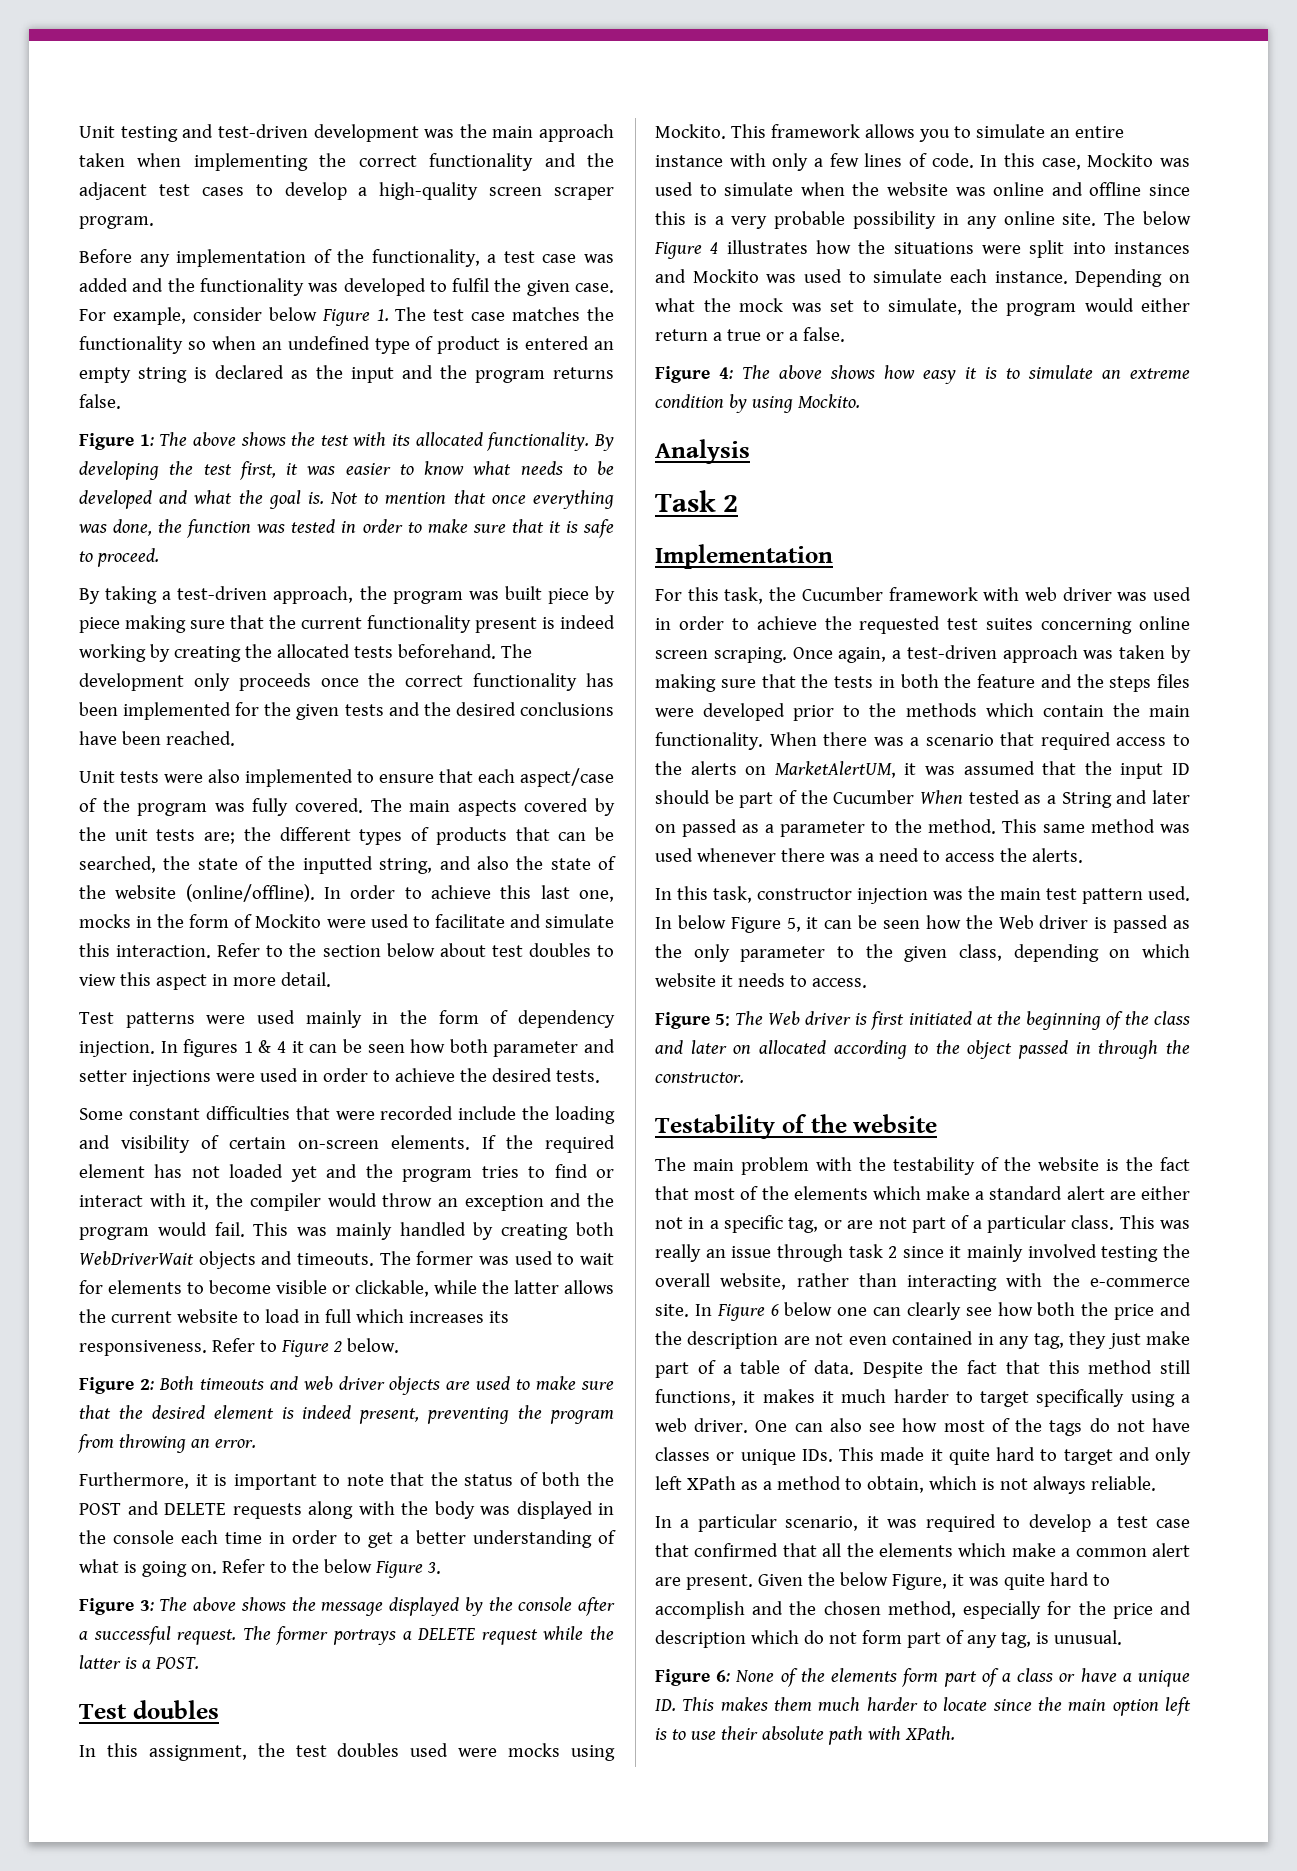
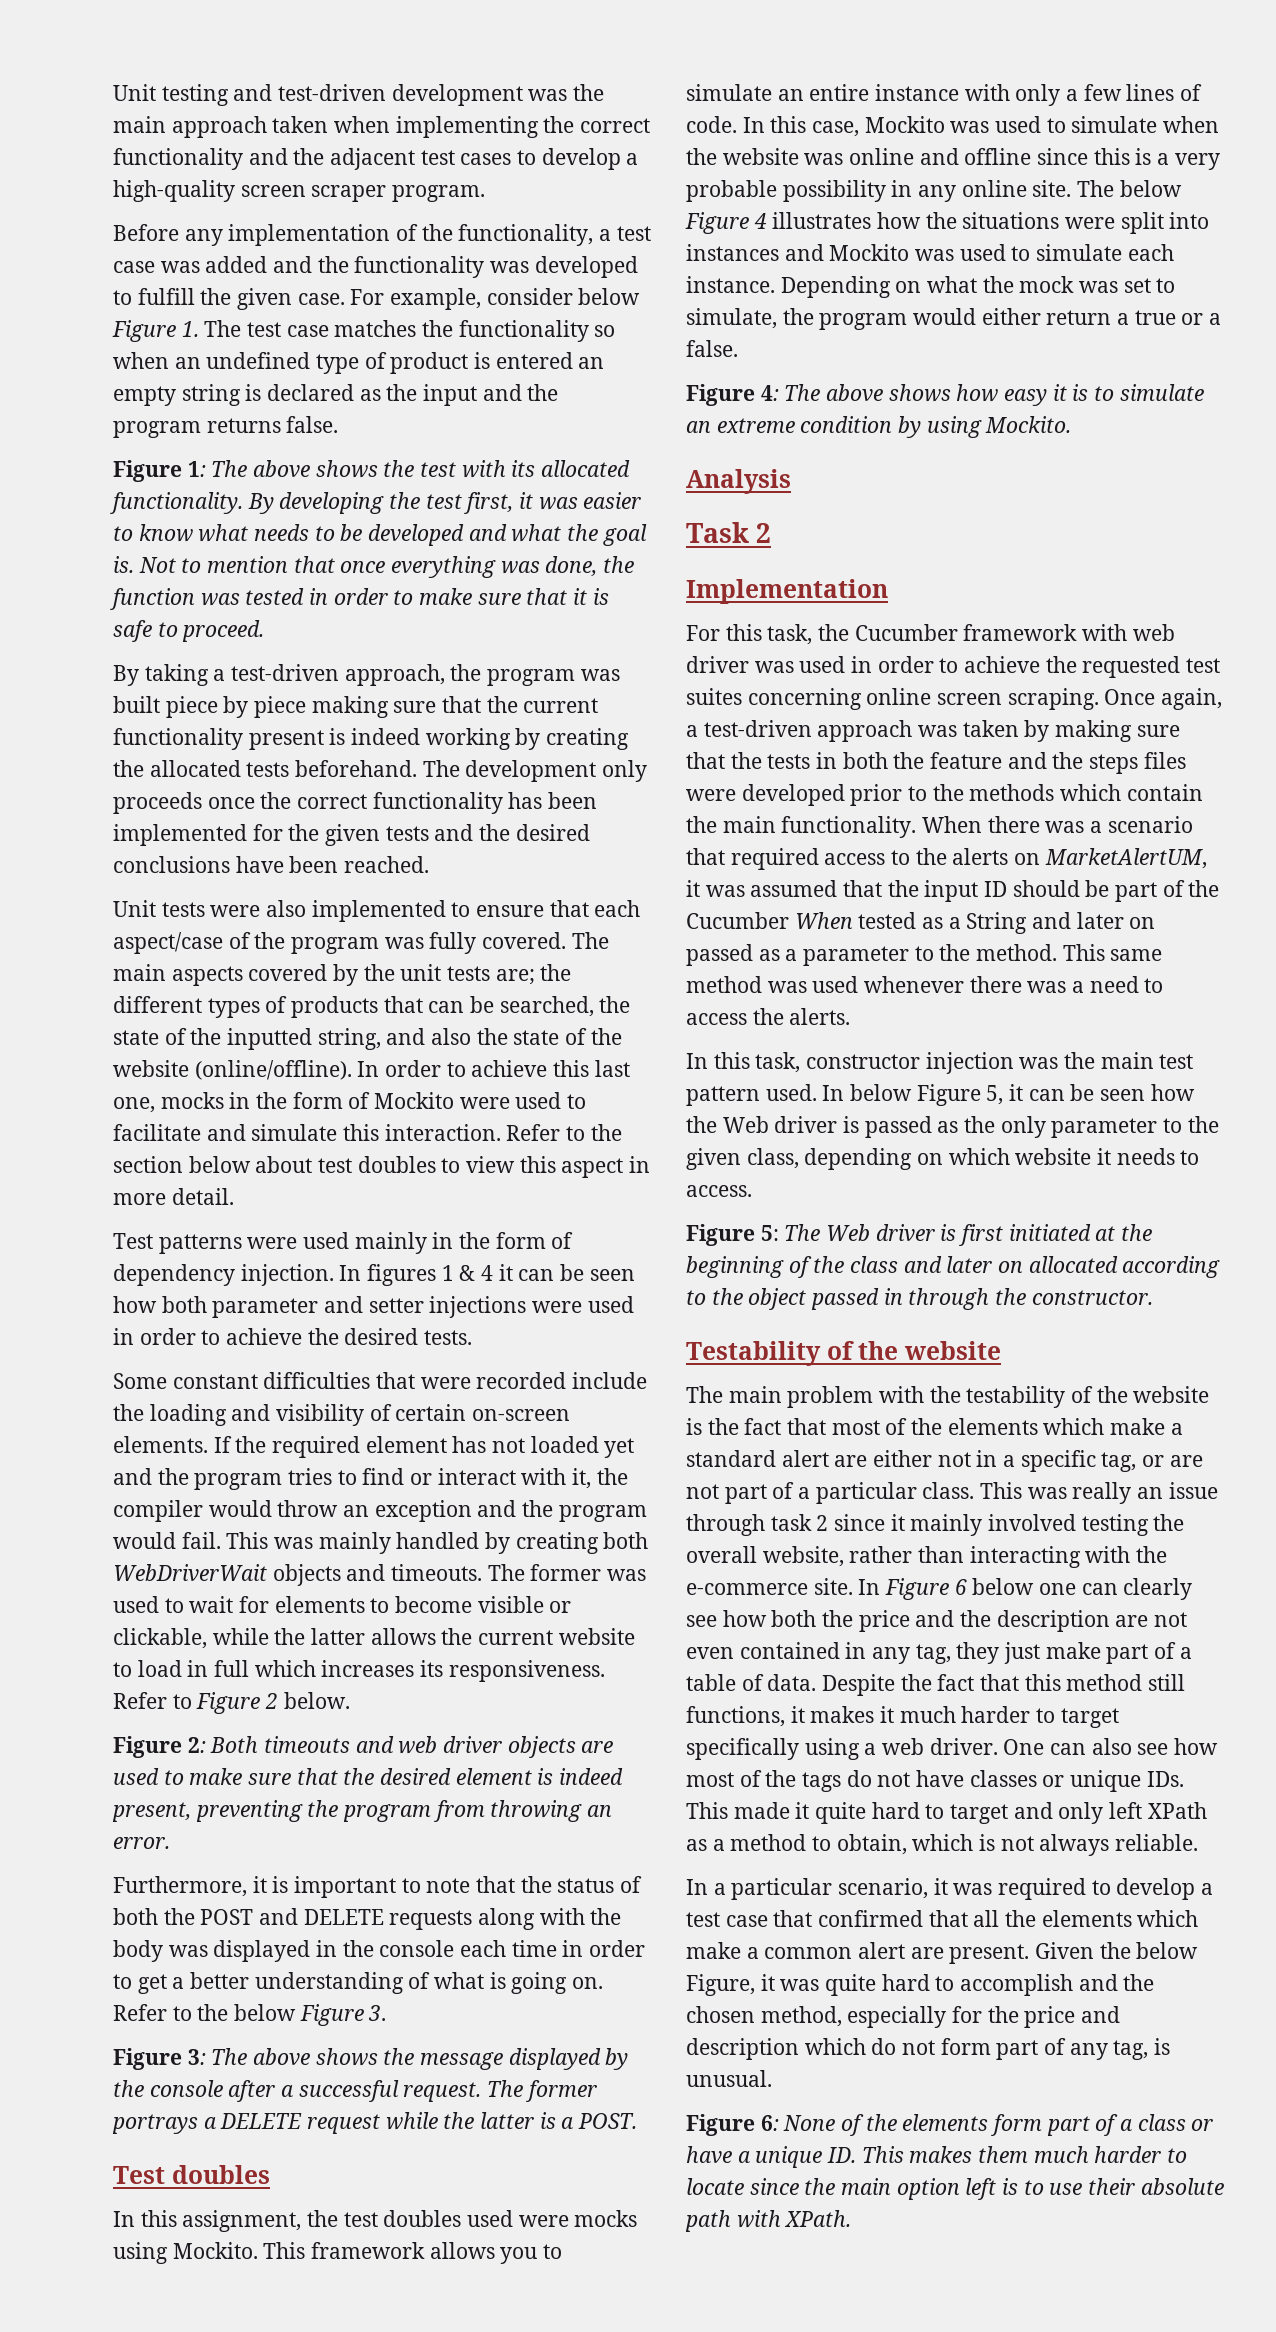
- Before any implementation of the functionality, a test case was added and the functionality was developed to fulfil the given case.
+ Before any implementation of the functionality, a test case was added and the functionality was developed to fulfill the given case.

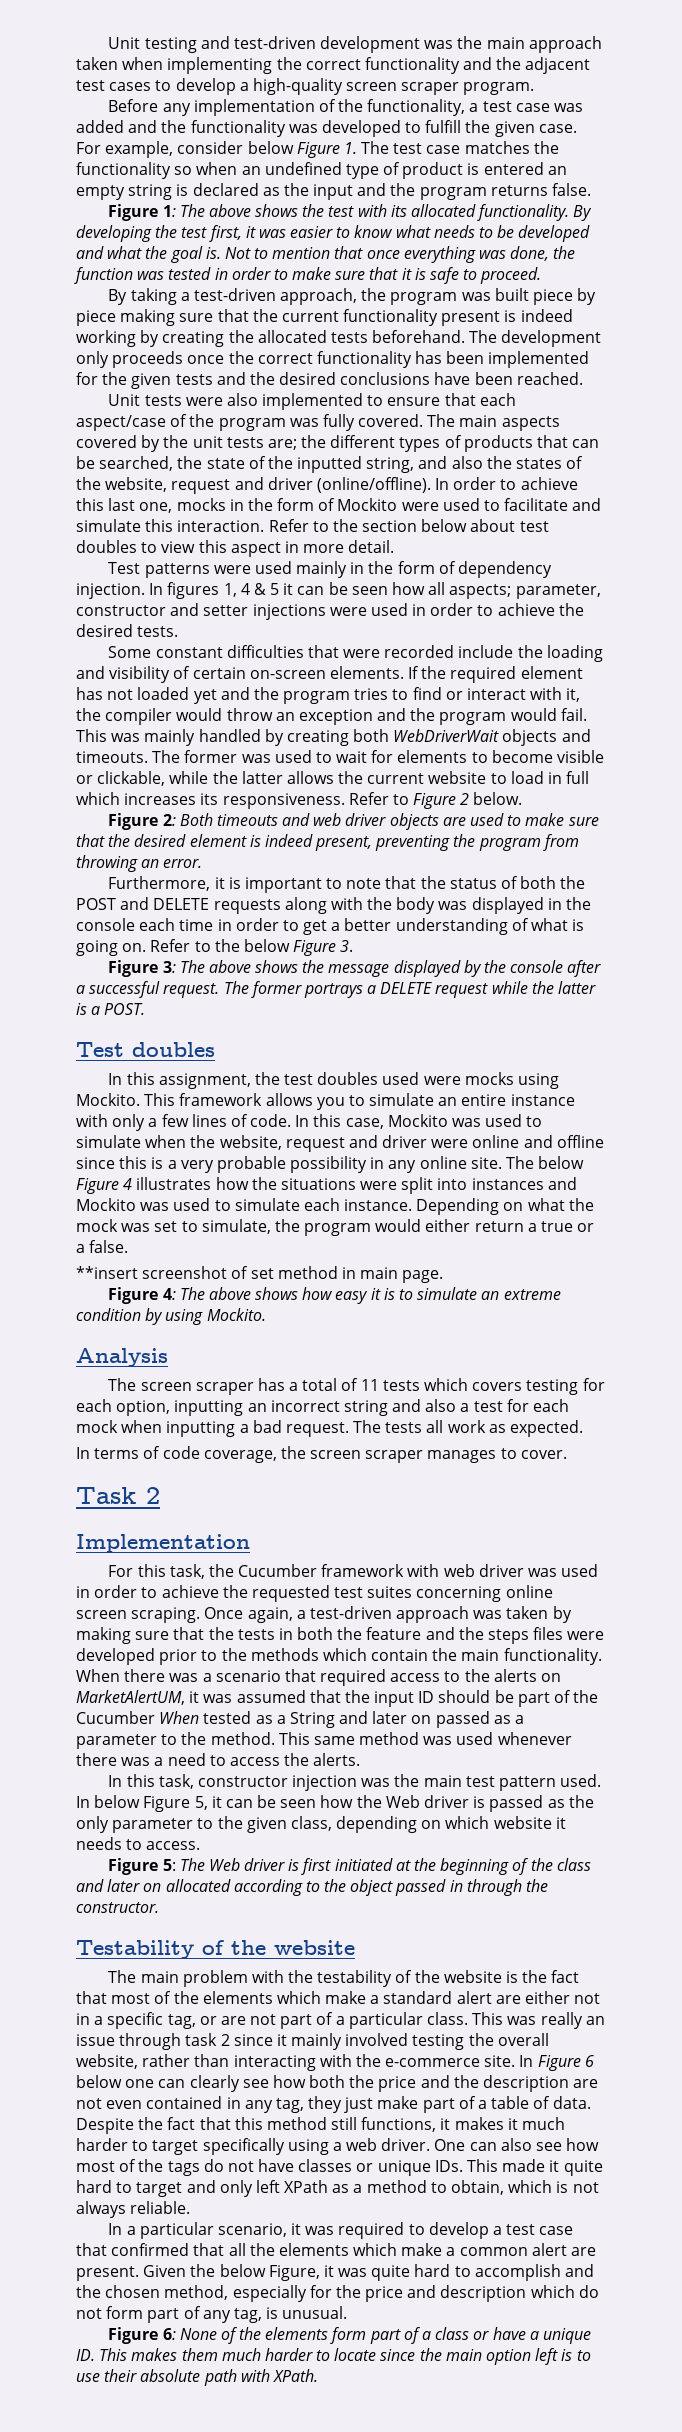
- The main aspects covered by the unit tests are; the different types of products that can be searched, the state of the inputted string, and also the state of the website (online/offline).
+ The main aspects covered by the unit tests are; the different types of products that can be searched, the state of the inputted string, and also the states of the website, request and driver (online/offline).
- In figures 1 & 4 it can be seen how both parameter and setter injections were used in order to achieve the desired tests.
+ In figures 1, 4 & 5 it can be seen how all aspects; parameter, constructor and setter injections were used in order to achieve the desired tests.
- In this case, Mockito was used to simulate when the website was online and offline since this is a very probable possibility in any online site.
+ In this case, Mockito was used to simulate when the website, request and driver were online and offline since this is a very probable possibility in any online site.
+ **insert screenshot of set method in main page.
+ The screen scraper has a total of 11 tests which covers testing for each option, inputting an incorrect string and also a test for each mock when inputting a bad request. The tests all work as expected.
+ In terms of code coverage, the screen scraper manages to cover.

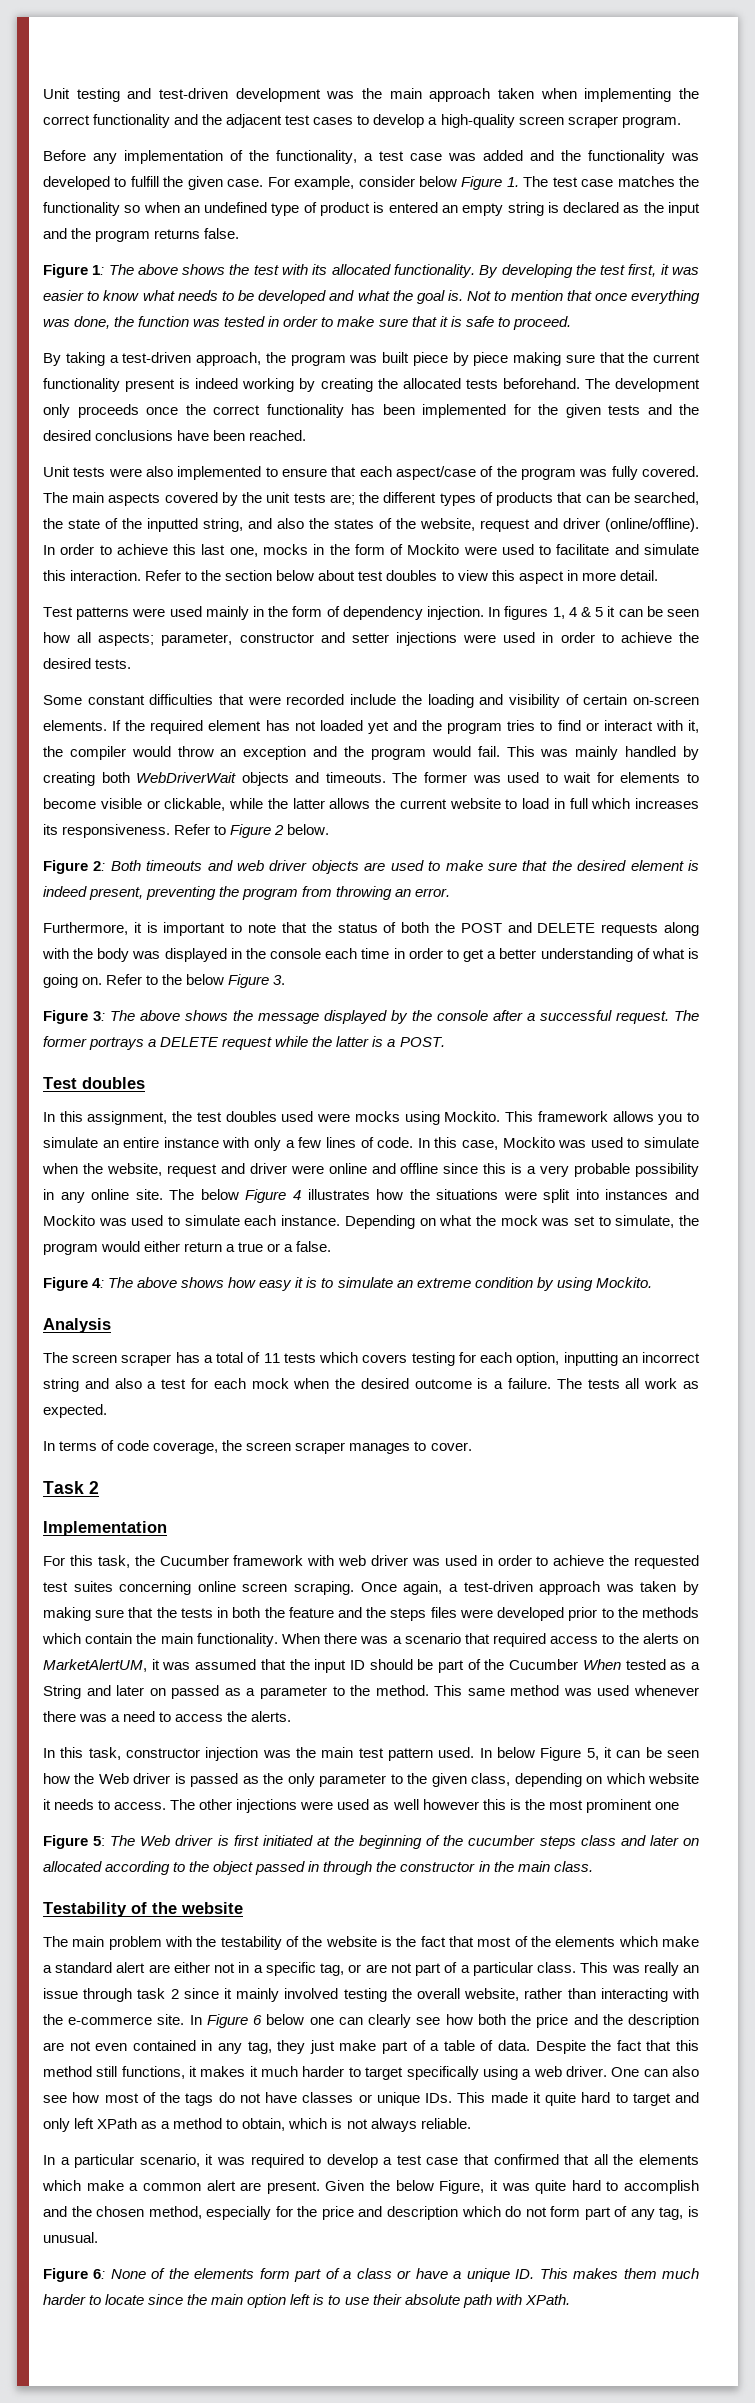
- **insert screenshot of set method in main page.
- The screen scraper has a total of 11 tests which covers testing for each option, inputting an incorrect string and also a test for each mock when inputting a bad request.
+ The screen scraper has a total of 11 tests which covers testing for each option, inputting an incorrect string and also a test for each mock when the desired outcome is a failure.
+ The other injections were used as well however this is the most prominent one
- Figure 5: The Web driver is first initiated at the beginning of the class and later on allocated according to the object passed in through the constructor.
+ Figure 5: The Web driver is first initiated at the beginning of the cucumber steps class and later on allocated according to the object passed in through the constructor in the main class.

